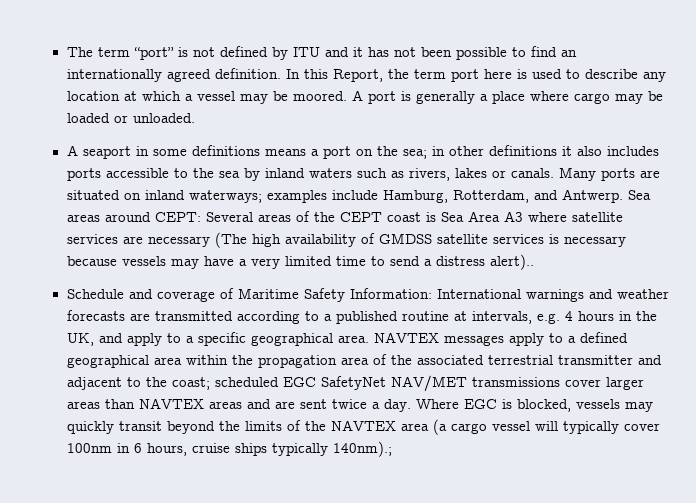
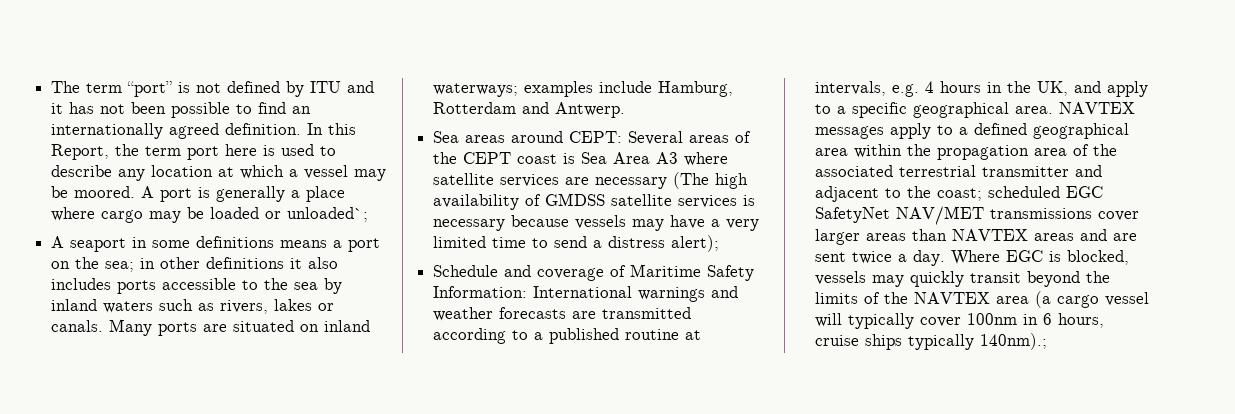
- A port is generally a place where cargo may be loaded or unloaded.
+ A port is generally a place where cargo may be loaded or unloaded`;
- Many ports are situated on inland waterways; examples include Hamburg, Rotterdam, and Antwerp. Sea areas around CEPT: Several areas of the CEPT coast is Sea Area A3 where satellite services are necessary (The high availability of GMDSS satellite services is necessary because vessels may have a very limited time to send a distress alert)..
+ Many ports are situated on inland waterways; examples include Hamburg, Rotterdam and Antwerp.
+ Sea areas around CEPT: Several areas of the CEPT coast is Sea Area A3 where satellite services are necessary (The high availability of GMDSS satellite services is necessary because vessels may have a very limited time to send a distress alert);

